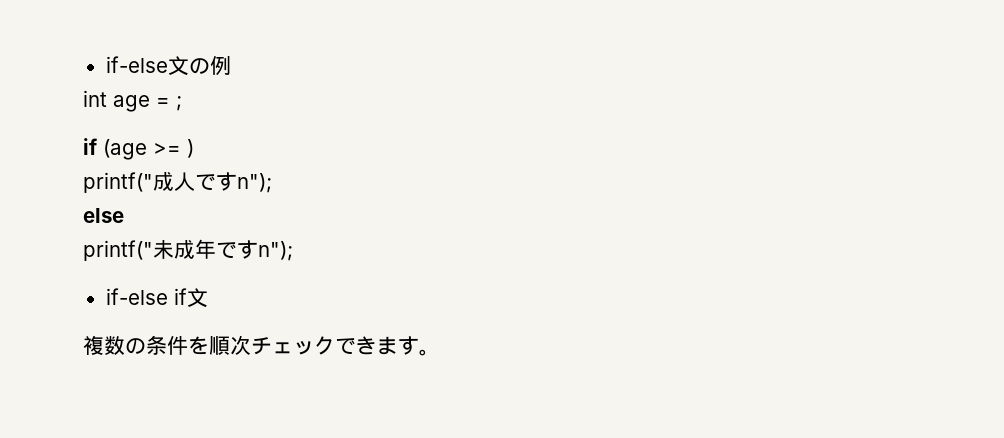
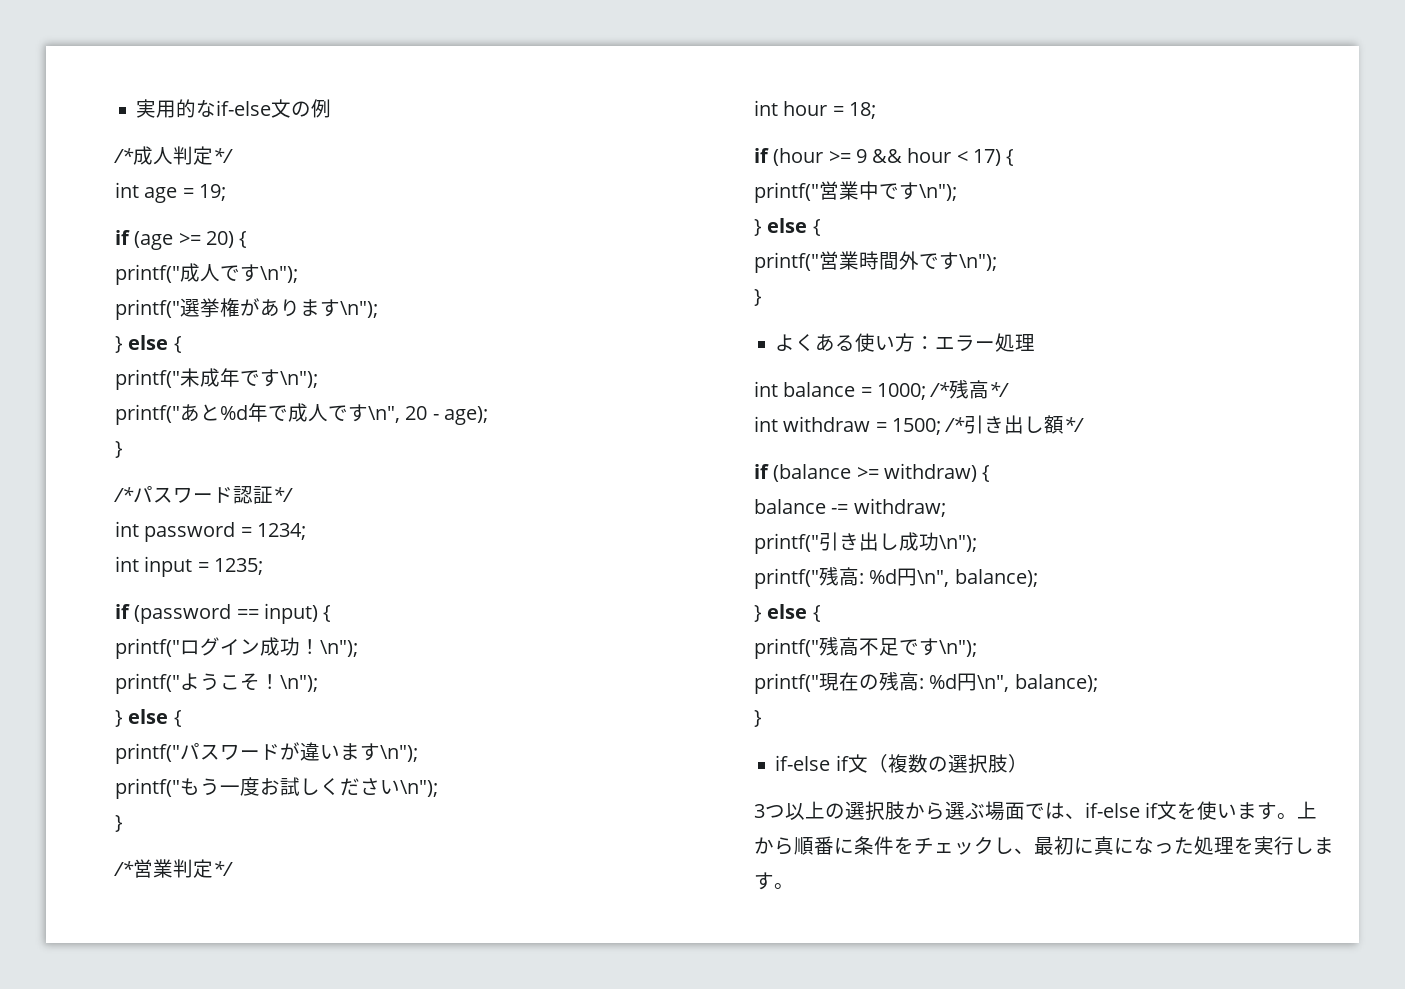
- if-else文の例
+ 実用的なif-else文の例
+ /*成人判定*/
- int age = ;
+ int age = 19;
- if (age >= )
+ if (age >= 20) {
- printf("成人ですn");
- else
+ printf("成人です\n");
+ printf("選挙権があります\n");
+ } else {
- printf("未成年ですn");
- if-else if文
- 複数の条件を順次チェックできます。
+ printf("未成年です\n");
+ printf("あと%d年で成人です\n", 20 - age);
+ }
+ /*パスワード認証*/
+ int password = 1234;
+ int input = 1235;
+ if (password == input) {
+ printf("ログイン成功！\n");
+ printf("ようこそ！\n");
+ } else {
+ printf("パスワードが違います\n");
+ printf("もう一度お試しください\n");
+ }
+ /*営業判定*/
+ int hour = 18;
+ if (hour >= 9 && hour < 17) {
+ printf("営業中です\n");
+ } else {
+ printf("営業時間外です\n");
+ }
+ よくある使い方：エラー処理
+ int balance = 1000; /*残高*/
+ int withdraw = 1500; /*引き出し額*/
+ if (balance >= withdraw) {
+ balance -= withdraw;
+ printf("引き出し成功\n");
+ printf("残高: %d円\n", balance);
+ } else {
+ printf("残高不足です\n");
+ printf("現在の残高: %d円\n", balance);
+ }
+ if-else if文（複数の選択肢）
+ 3つ以上の選択肢から選ぶ場面では、if-else if文を使います。上から順番に条件をチェックし、最初に真になった処理を実行します。

